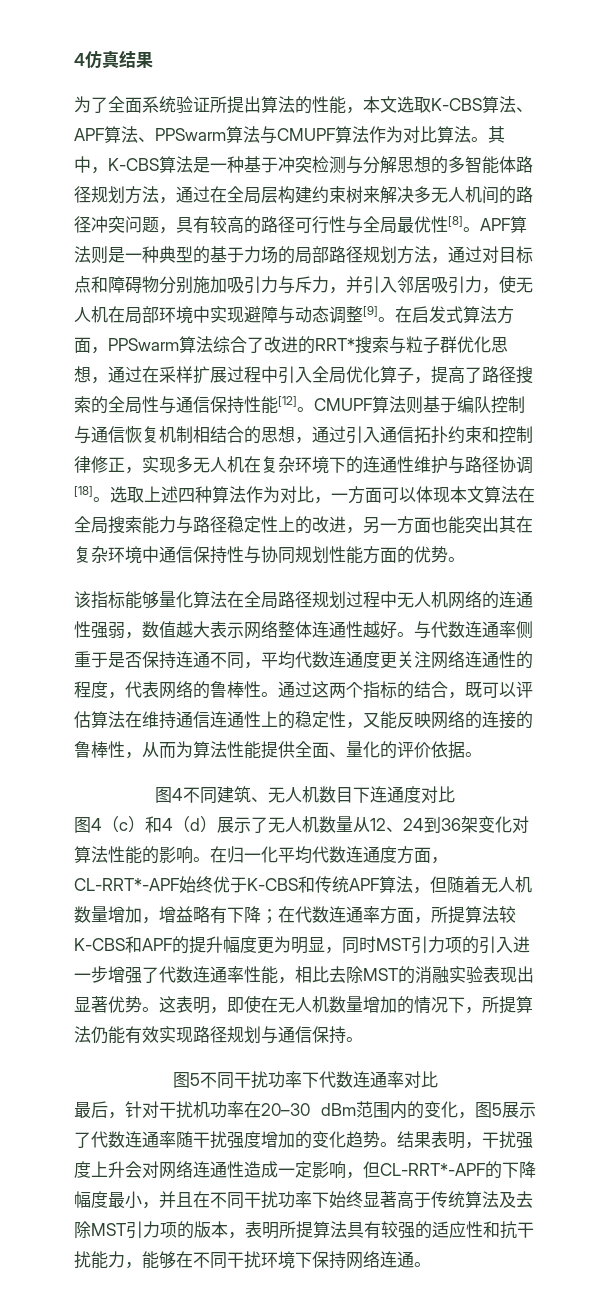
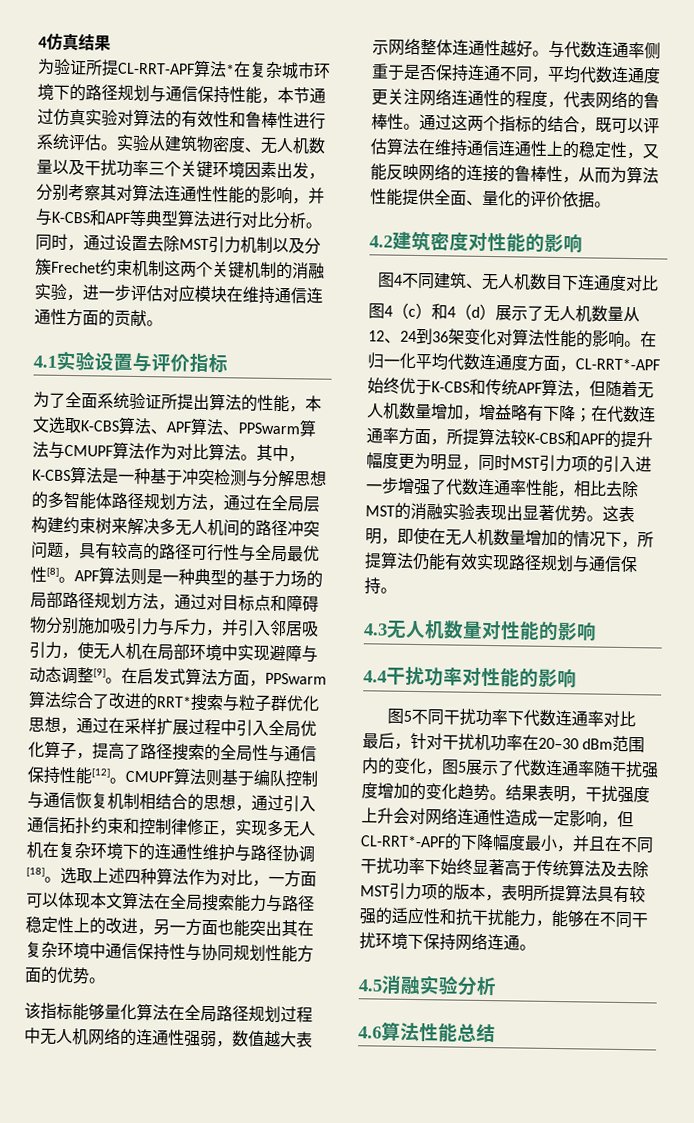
+ 为验证所提CL-RRT-APF算法*在复杂城市环境下的路径规划与通信保持性能，本节通过仿真实验对算法的有效性和鲁棒性进行系统评估。实验从建筑物密度、无人机数量以及干扰功率三个关键环境因素出发，分别考察其对算法连通性性能的影响，并与K-CBS和APF等典型算法进行对比分析。同时，通过设置去除MST引力机制以及分簇Frechet约束机制这两个关键机制的消融实验，进一步评估对应模块在维持通信连通性方面的贡献。
+ 4.1实验设置与评价指标
+ 4.2建筑密度对性能的影响
+ 4.3无人机数量对性能的影响
+ 4.4干扰功率对性能的影响
+ 4.5消融实验分析
+ 4.6算法性能总结

